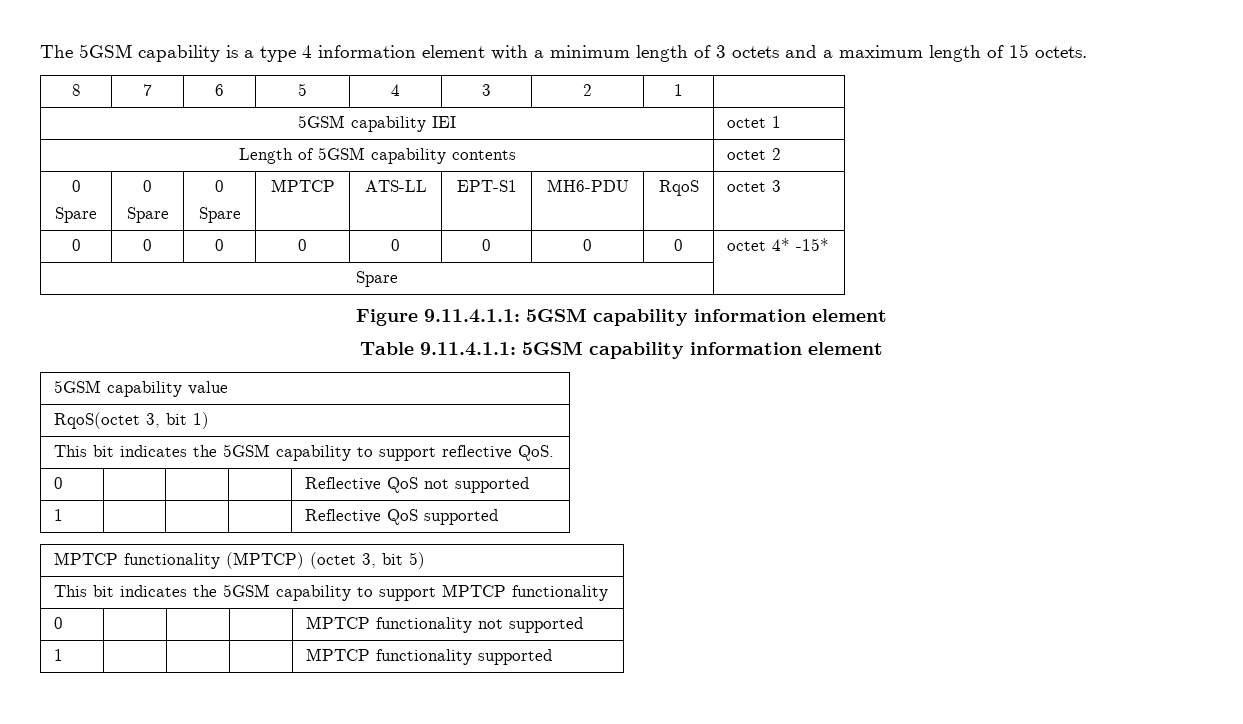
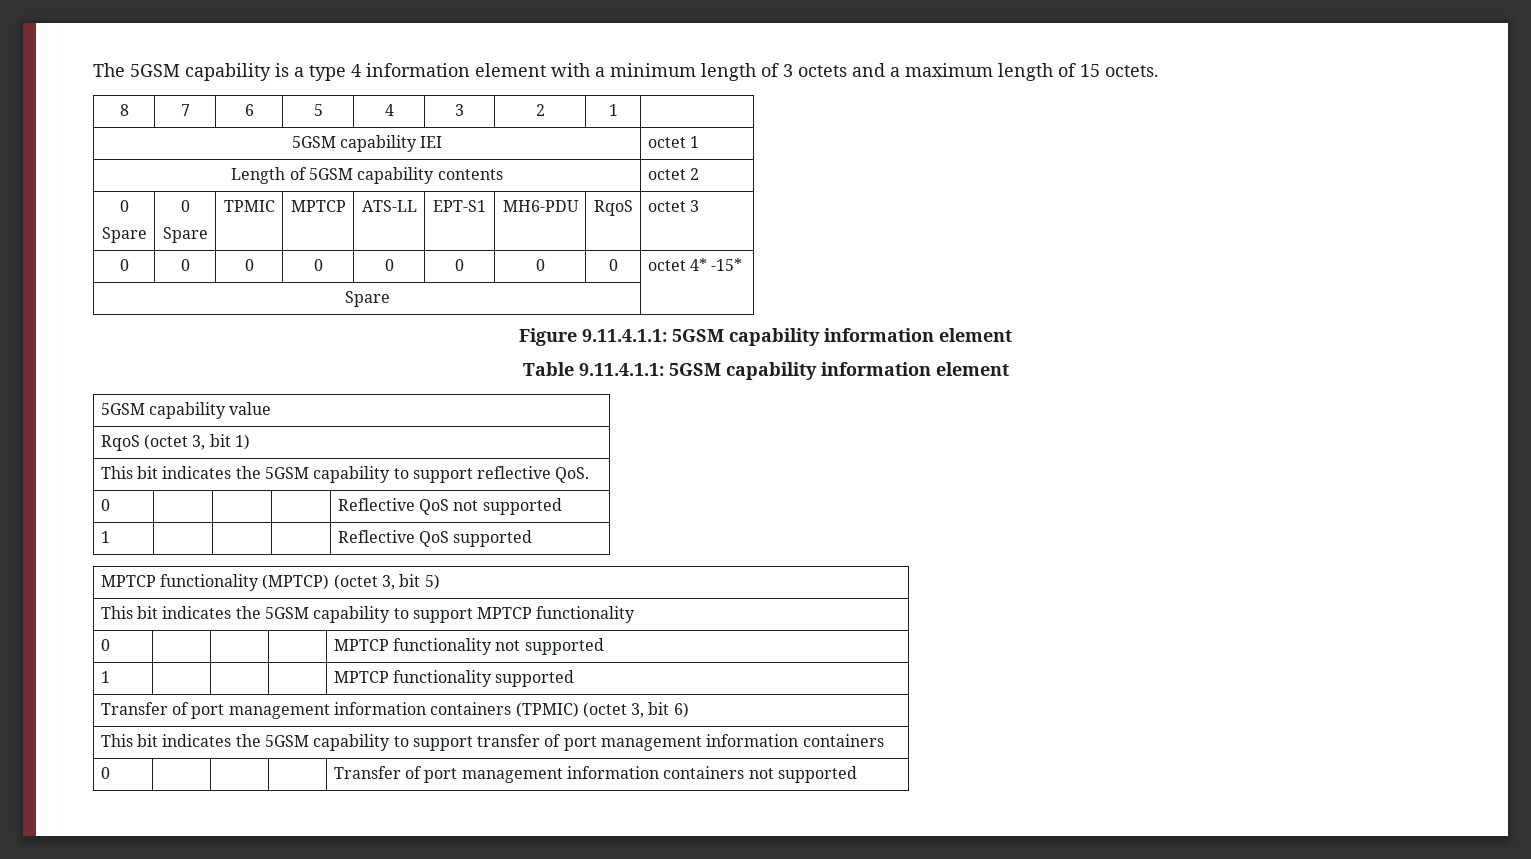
  Length of 5GSM capability contents | octet 2
  0
  Spare | 0
- Spare | 0
- Spare | MPTCP | ATS-LL | EPT-S1 | MH6-PDU | RqoS | octet 3
+ Spare | TPMIC | MPTCP | ATS-LL | EPT-S1 | MH6-PDU | RqoS | octet 3
- RqoS(octet 3, bit 1)
+ RqoS (octet 3, bit 1)
+ Transfer of port management information containers (TPMIC) (octet 3, bit 6)
+ This bit indicates the 5GSM capability to support transfer of port management information containers
+ 0 | | | | Transfer of port management information containers not supported

